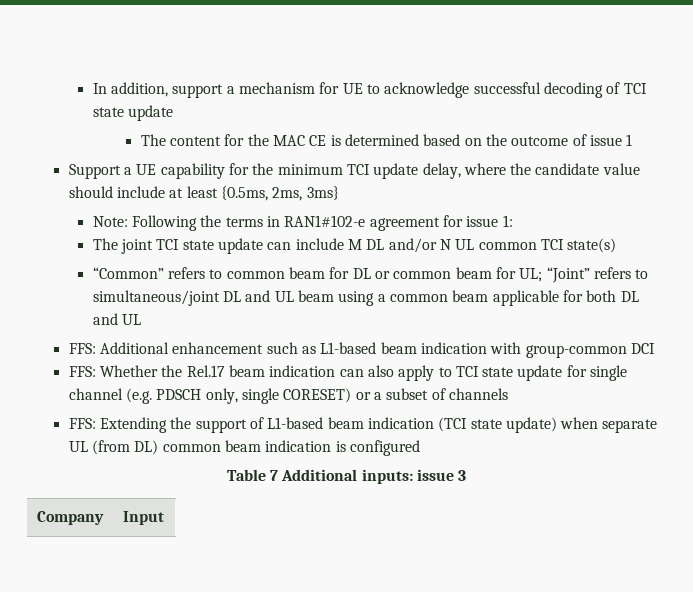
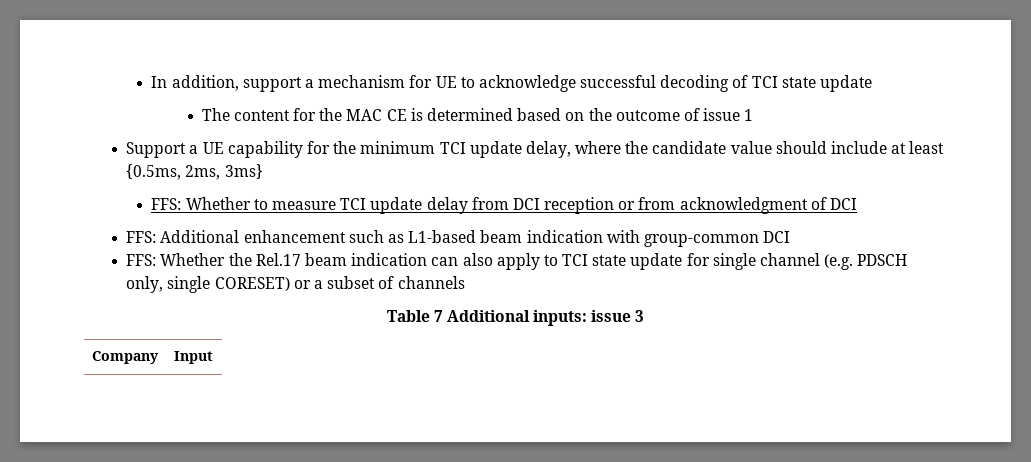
- Note: Following the terms in RAN1#102-e agreement for issue 1:
- The joint TCI state update can include M DL and/or N UL common TCI state(s)
- “Common” refers to common beam for DL or common beam for UL; “Joint” refers to simultaneous/joint DL and UL beam using a common beam applicable for both DL and UL
+ FFS: Whether to measure TCI update delay from DCI reception or from acknowledgment of DCI
- FFS: Extending the support of L1-based beam indication (TCI state update) when separate UL (from DL) common beam indication is configured

